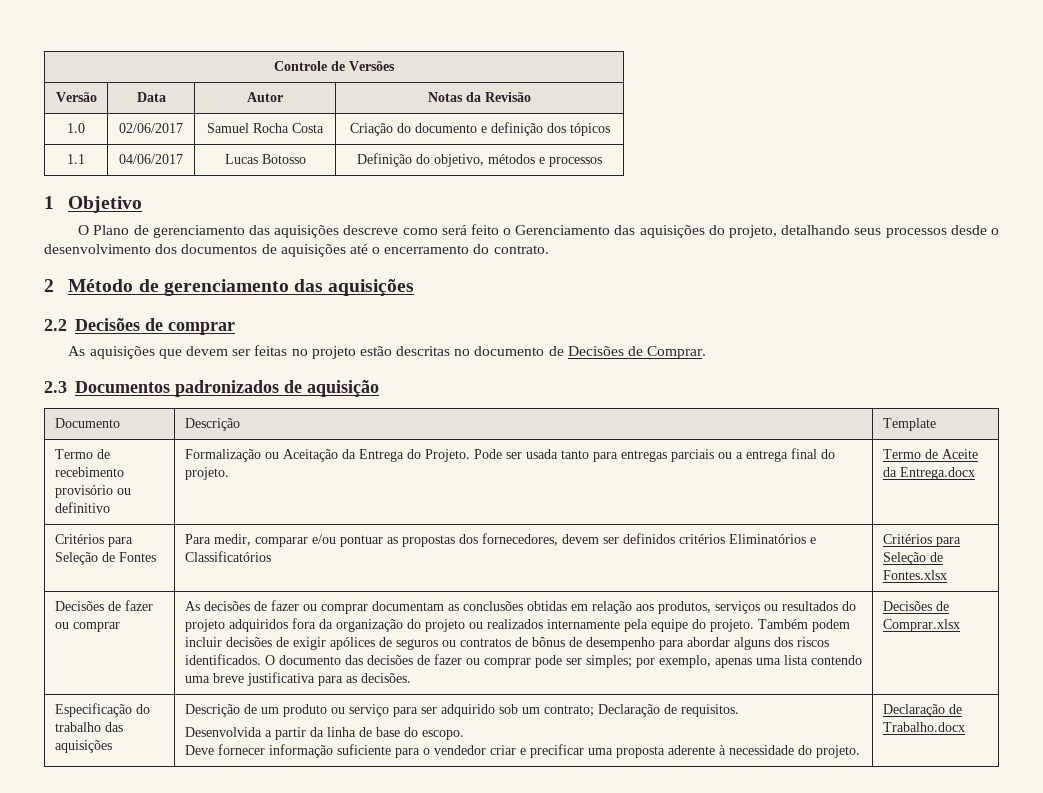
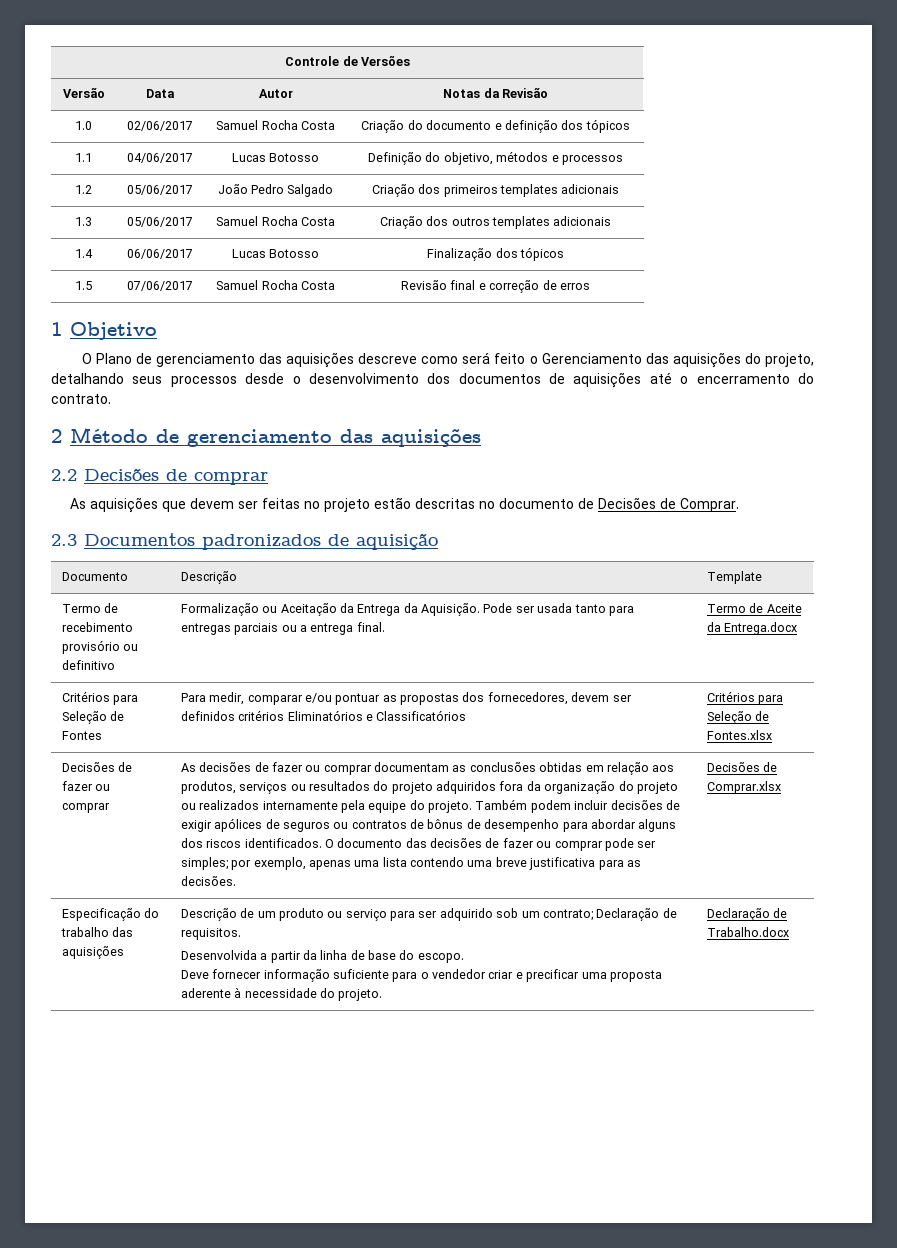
+ 1.2 | 05/06/2017 | João Pedro Salgado | Criação dos primeiros templates adicionais
+ 1.3 | 05/06/2017 | Samuel Rocha Costa | Criação dos outros templates adicionais
+ 1.4 | 06/06/2017 | Lucas Botosso | Finalização dos tópicos
+ 1.5 | 07/06/2017 | Samuel Rocha Costa | Revisão final e correção de erros
- Termo de recebimento provisório ou definitivo | Formalização ou Aceitação da Entrega do Projeto. Pode ser usada tanto para entregas parciais ou a entrega final do projeto. | Termo de Aceite da Entrega.docx
+ Termo de recebimento provisório ou definitivo | Formalização ou Aceitação da Entrega da Aquisição. Pode ser usada tanto para entregas parciais ou a entrega final. | Termo de Aceite da Entrega.docx

